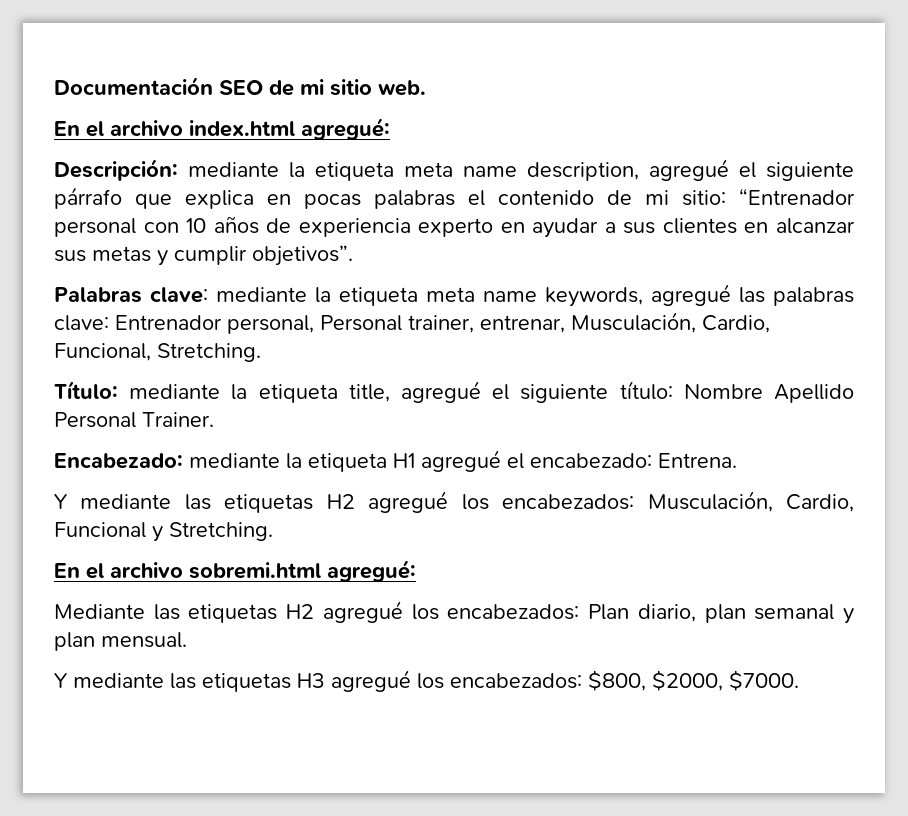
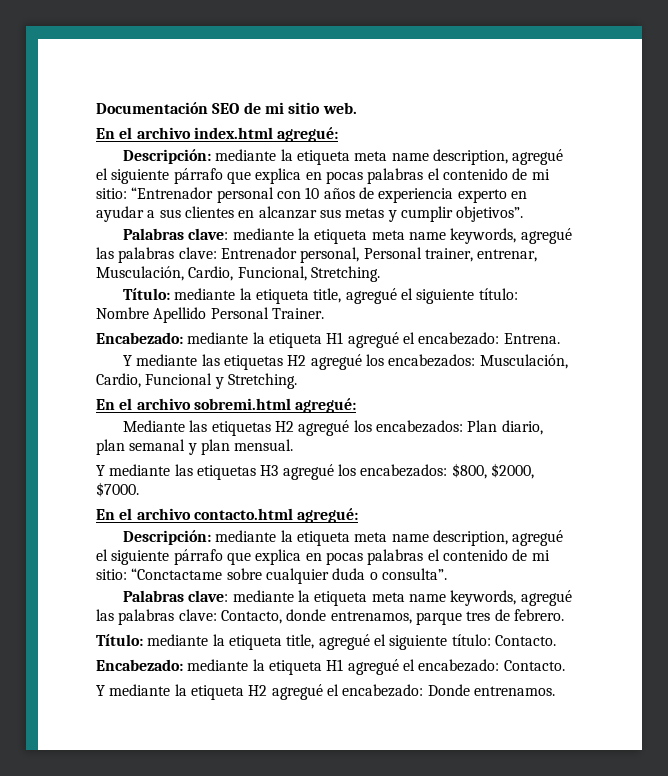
+ En el archivo contacto.html agregué:
+ Descripción: mediante la etiqueta meta name description, agregué el siguiente párrafo que explica en pocas palabras el contenido de mi sitio: “Conctactame sobre cualquier duda o consulta”.
+ Palabras clave: mediante la etiqueta meta name keywords, agregué las palabras clave: Contacto, donde entrenamos, parque tres de febrero.
+ Título: mediante la etiqueta title, agregué el siguiente título: Contacto.
+ Encabezado: mediante la etiqueta H1 agregué el encabezado: Contacto.
+ Y mediante la etiqueta H2 agregué el encabezado: Donde entrenamos.

